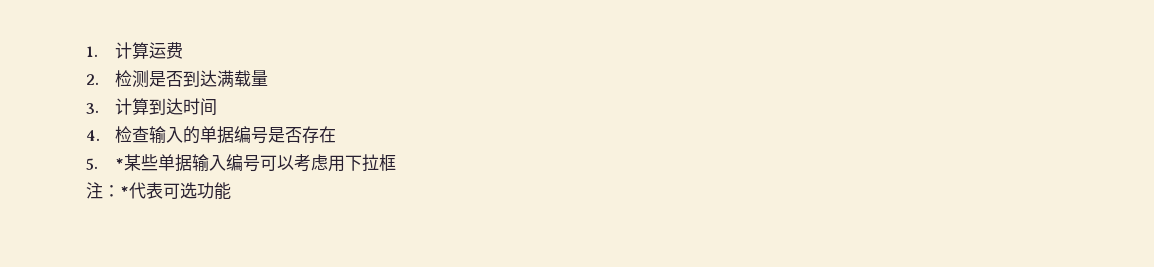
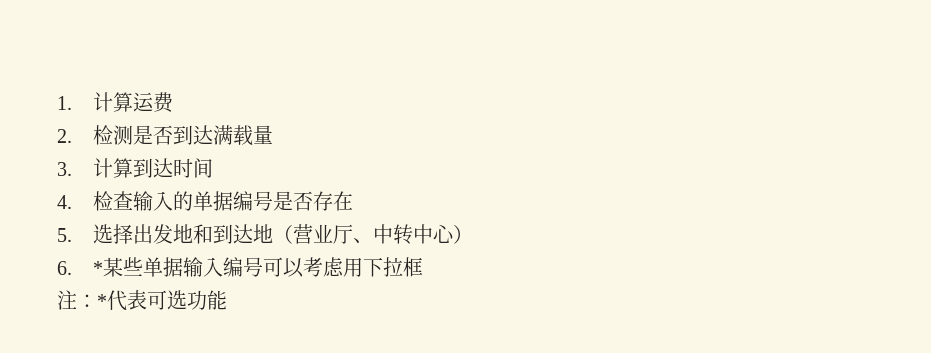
- 5. *某些单据输入编号可以考虑用下拉框
+ 5.选择出发地和到达地（营业厅、中转中心）
+ 6. *某些单据输入编号可以考虑用下拉框

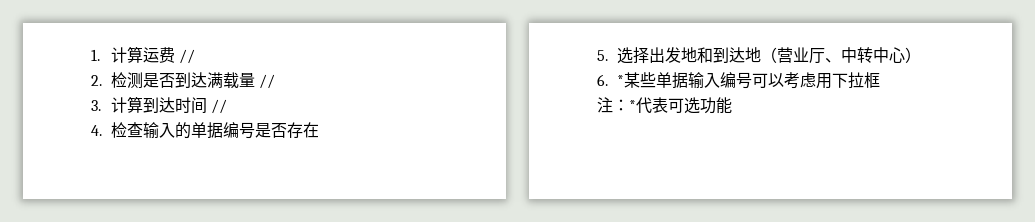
- 1.计算运费
+ 1.计算运费 //
- 2.检测是否到达满载量
+ 2.检测是否到达满载量 //
- 3.计算到达时间
+ 3.计算到达时间 //

